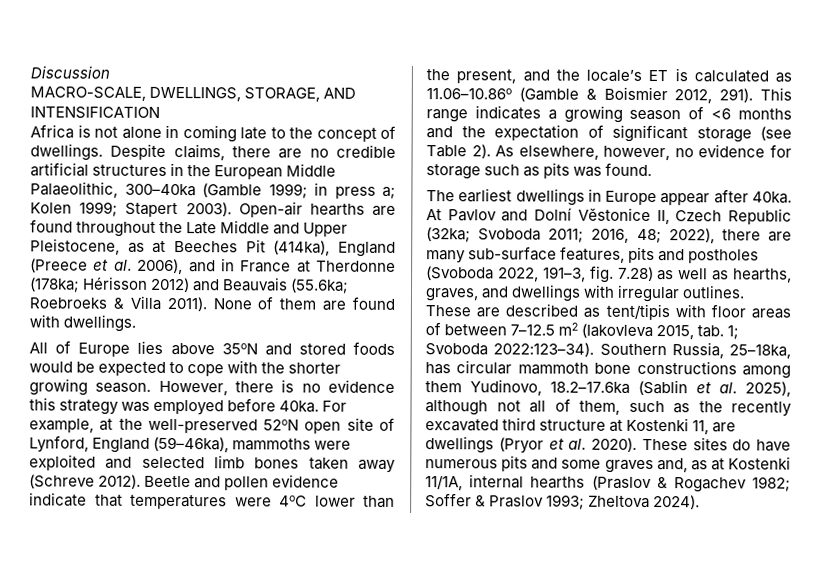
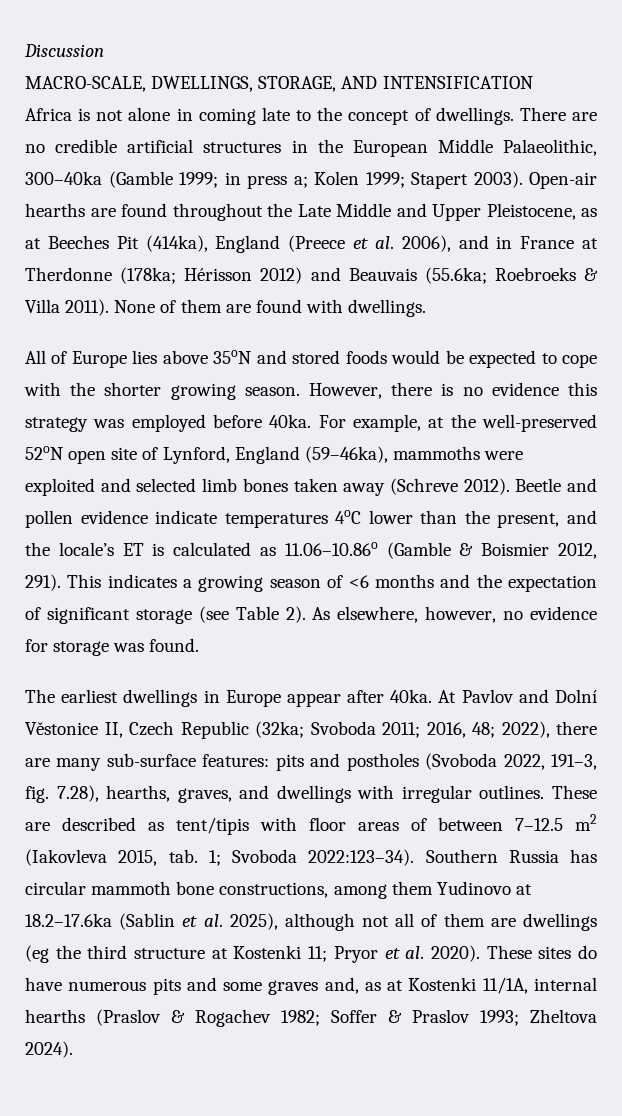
- Despite claims, there are no credible artificial structures in the European Middle Palaeolithic, 300–40ka (Gamble 1999; in press a; Kolen 1999; Stapert 2003).
+ There are no credible artificial structures in the European Middle Palaeolithic, 300–40ka (Gamble 1999; in press a; Kolen 1999; Stapert 2003).
- Beetle and pollen evidence indicate that temperatures were 4oC lower than the present, and the locale’s ET is calculated as 11.06–10.86o (Gamble & Boismier 2012, 291).
+ Beetle and pollen evidence indicate temperatures 4oC lower than the present, and the locale’s ET is calculated as 11.06–10.86o (Gamble & Boismier 2012, 291).
- This range indicates a growing season of <6 months and the expectation of significant storage (see Table 2).
+ This indicates a growing season of <6 months and the expectation of significant storage (see Table 2).
- As elsewhere, however, no evidence for storage such as pits was found.
+ As elsewhere, however, no evidence for storage was found.
- At Pavlov and Dolní Věstonice II, Czech Republic (32ka; Svoboda 2011; 2016, 48; 2022), there are many sub-surface features, pits and postholes (Svoboda 2022, 191–3, fig. 7.28) as well as hearths, graves, and dwellings with irregular outlines.
+ At Pavlov and Dolní Věstonice II, Czech Republic (32ka; Svoboda 2011; 2016, 48; 2022), there are many sub-surface features: pits and postholes (Svoboda 2022, 191–3, fig. 7.28), hearths, graves, and dwellings with irregular outlines.
- Southern Russia, 25–18ka, has circular mammoth bone constructions among them Yudinovo, 18.2–17.6ka (Sablin et al. 2025), although not all of them, such as the recently excavated third structure at Kostenki 11, are dwellings (Pryor et al. 2020).
+ Southern Russia has circular mammoth bone constructions, among them Yudinovo at 18.2–17.6ka (Sablin et al. 2025), although not all of them are dwellings (eg the third structure at Kostenki 11; Pryor et al. 2020).

